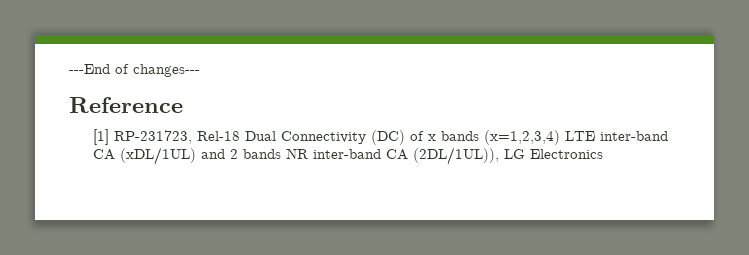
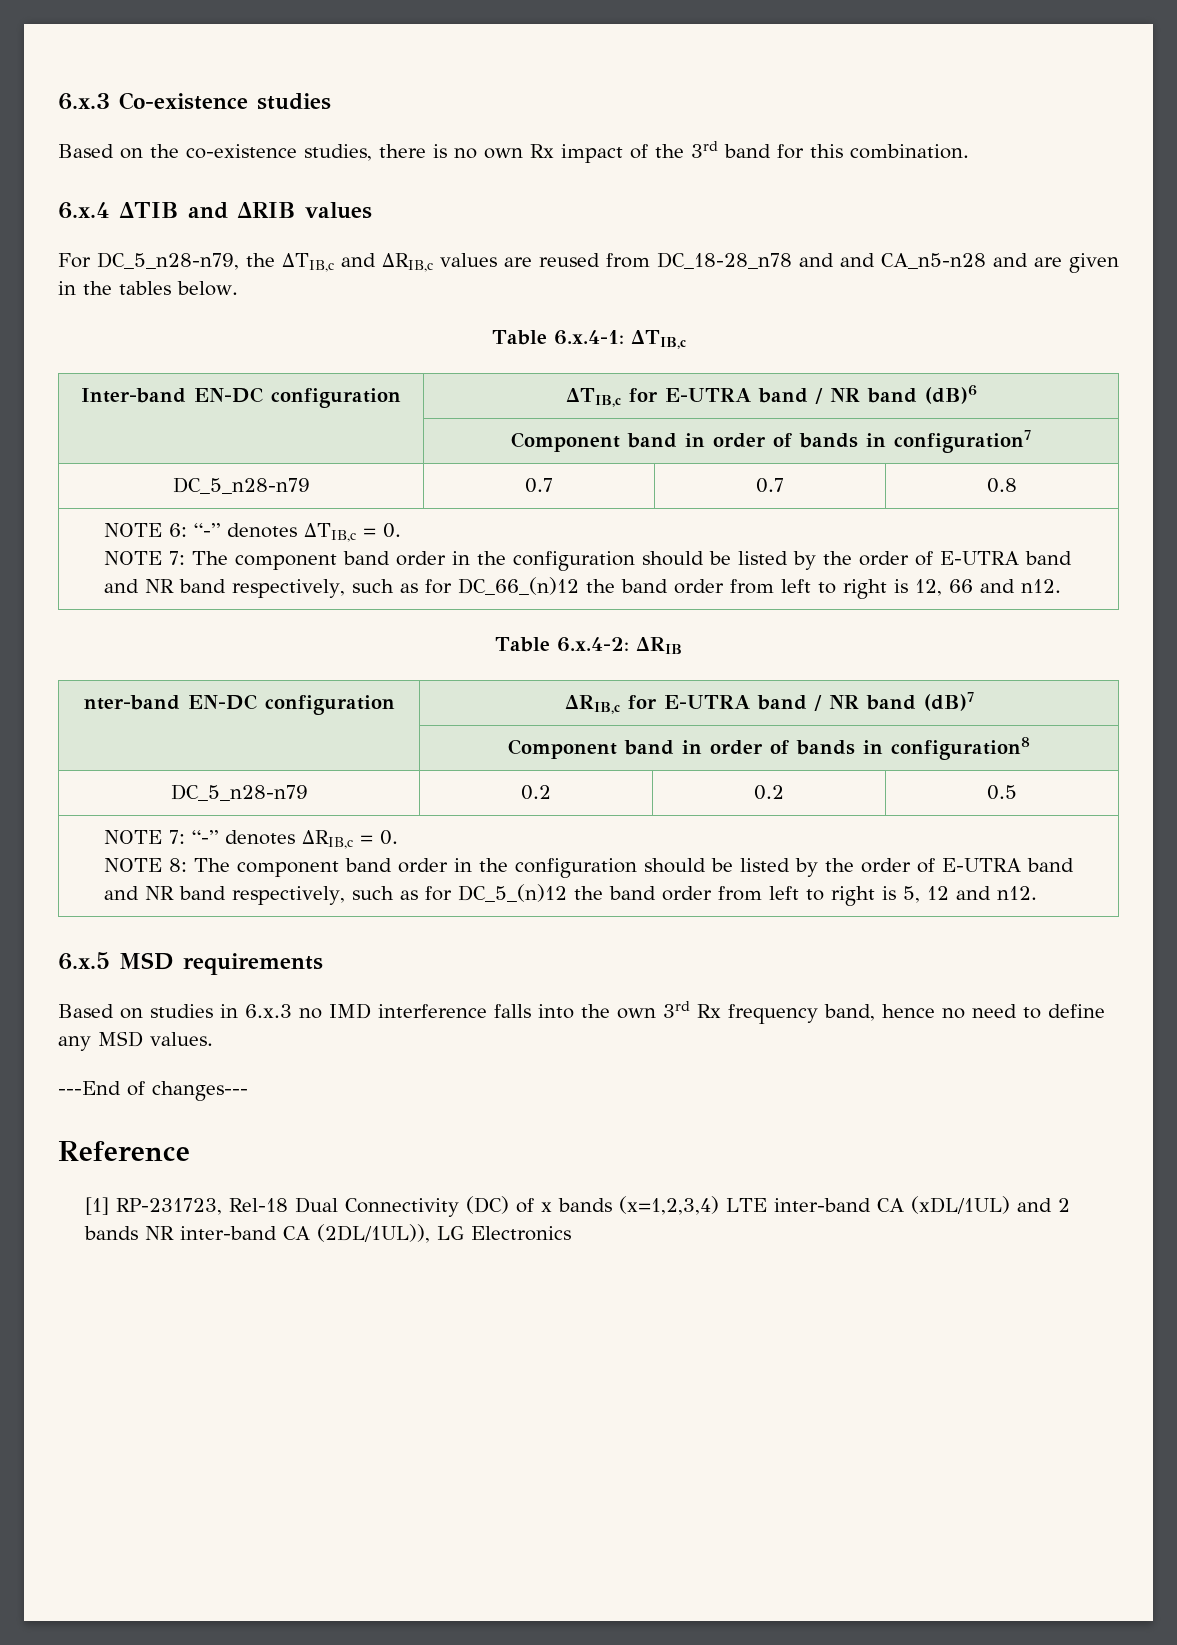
+ 6.x.3 Co-existence studies
+ Based on the co-existence studies, there is no own Rx impact of the 3rd band for this combination.
+ 6.x.4 ∆TIB and ∆RIB values
+ For DC_5_n28-n79, the ΔTIB,c and ΔRIB,c values are reused from DC_18-28_n78 and and CA_n5-n28 and are given in the tables below.
+ Table 6.x.4-1: ΔTIB,c
+ Inter-band EN-DC configuration | ΔTIB,c for E-UTRA band / NR band (dB)6
+ | Component band in order of bands in configuration7
+ DC_5_n28-n79 | 0.7 | 0.7 | 0.8
+ NOTE 6: “-” denotes ΔTIB,c = 0.
+ NOTE 7: The component band order in the configuration should be listed by the order of E-UTRA band and NR band respectively, such as for DC_66_(n)12 the band order from left to right is 12, 66 and n12.
+ Table 6.x.4-2: ΔRIB
+ nter-band EN-DC configuration | ΔRIB,c for E-UTRA band / NR band (dB)7
+ | Component band in order of bands in configuration8
+ DC_5_n28-n79 | 0.2 | 0.2 | 0.5
+ NOTE 7: “-” denotes ΔRIB,c = 0.
+ NOTE 8: The component band order in the configuration should be listed by the order of E-UTRA band and NR band respectively, such as for DC_5_(n)12 the band order from left to right is 5, 12 and n12.
+ 6.x.5 MSD requirements
+ Based on studies in 6.x.3 no IMD interference falls into the own 3rd Rx frequency band, hence no need to define any MSD values.

